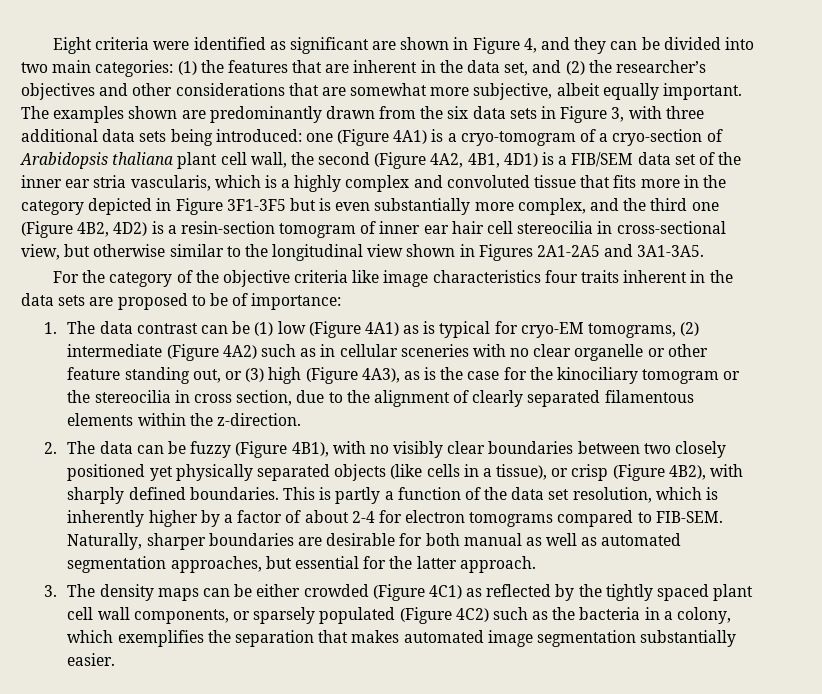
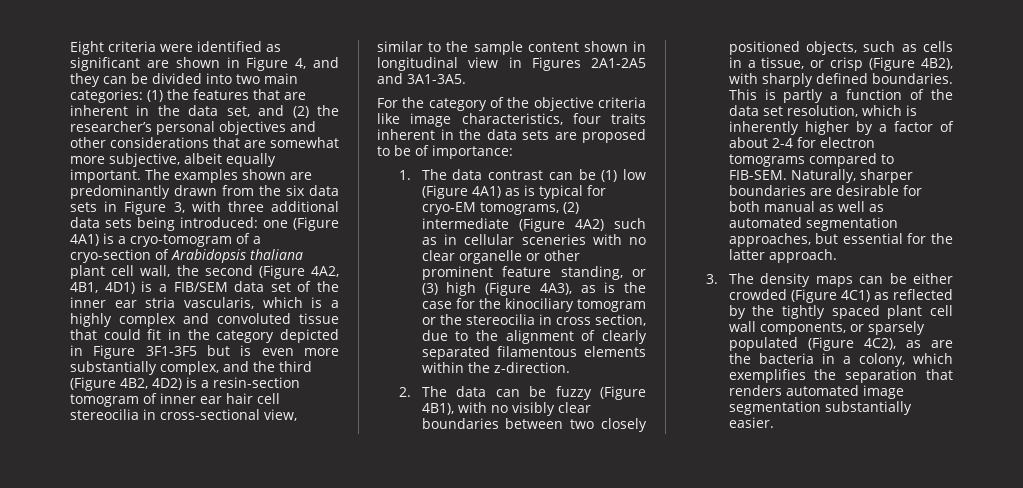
- Eight criteria were identified as significant are shown in Figure 4, and they can be divided into two main categories: (1) the features that are inherent in the data set, and (2) the researcher’s objectives and other considerations that are somewhat more subjective, albeit equally important.
+ Eight criteria were identified as significant are shown in Figure 4, and they can be divided into two main categories: (1) the features that are inherent in the data set, and (2) the researcher’s personal objectives and other considerations that are somewhat more subjective, albeit equally important.
- one (Figure 4A1) is a cryo-tomogram of a cryo-section of Arabidopsis thaliana plant cell wall, the second (Figure 4A2, 4B1, 4D1) is a FIB/SEM data set of the inner ear stria vascularis, which is a highly complex and convoluted tissue that fits more in the category depicted in Figure 3F1-3F5 but is even substantially more complex, and the third one (Figure 4B2, 4D2) is a resin-section tomogram of inner ear hair cell stereocilia in cross-sectional view, but otherwise similar to the longitudinal view shown in Figures 2A1-2A5 and 3A1-3A5.
+ one (Figure 4A1) is a cryo-tomogram of a cryo-section of Arabidopsis thaliana plant cell wall, the second (Figure 4A2, 4B1, 4D1) is a FIB/SEM data set of the inner ear stria vascularis, which is a highly complex and convoluted tissue that could fit in the category depicted in Figure 3F1-3F5 but is even more substantially complex, and the third (Figure 4B2, 4D2) is a resin-section tomogram of inner ear hair cell stereocilia in cross-sectional view, similar to the sample content shown in longitudinal view in Figures 2A1-2A5 and 3A1-3A5.
- For the category of the objective criteria like image characteristics four traits inherent in the data sets are proposed to be of importance:
+ For the category of the objective criteria like image characteristics, four traits inherent in the data sets are proposed to be of importance:
- 1. The data contrast can be (1) low (Figure 4A1) as is typical for cryo-EM tomograms, (2) intermediate (Figure 4A2) such as in cellular sceneries with no clear organelle or other feature standing out, or (3) high (Figure 4A3), as is the case for the kinociliary tomogram or the stereocilia in cross section, due to the alignment of clearly separated filamentous elements within the z-direction.
+ 1. The data contrast can be (1) low (Figure 4A1) as is typical for cryo-EM tomograms, (2) intermediate (Figure 4A2) such as in cellular sceneries with no clear organelle or other prominent feature standing, or (3) high (Figure 4A3), as is the case for the kinociliary tomogram or the stereocilia in cross section, due to the alignment of clearly separated filamentous elements within the z-direction.
- 2. The data can be fuzzy (Figure 4B1), with no visibly clear boundaries between two closely positioned yet physically separated objects (like cells in a tissue), or crisp (Figure 4B2), with sharply defined boundaries.
+ 2. The data can be fuzzy (Figure 4B1), with no visibly clear boundaries between two closely positioned objects, such as cells in a tissue, or crisp (Figure 4B2), with sharply defined boundaries.
- 3. The density maps can be either crowded (Figure 4C1) as reflected by the tightly spaced plant cell wall components, or sparsely populated (Figure 4C2) such as the bacteria in a colony, which exemplifies the separation that makes automated image segmentation substantially easier.
+ 3. The density maps can be either crowded (Figure 4C1) as reflected by the tightly spaced plant cell wall components, or sparsely populated (Figure 4C2), as are the bacteria in a colony, which exemplifies the separation that renders automated image segmentation substantially easier.

